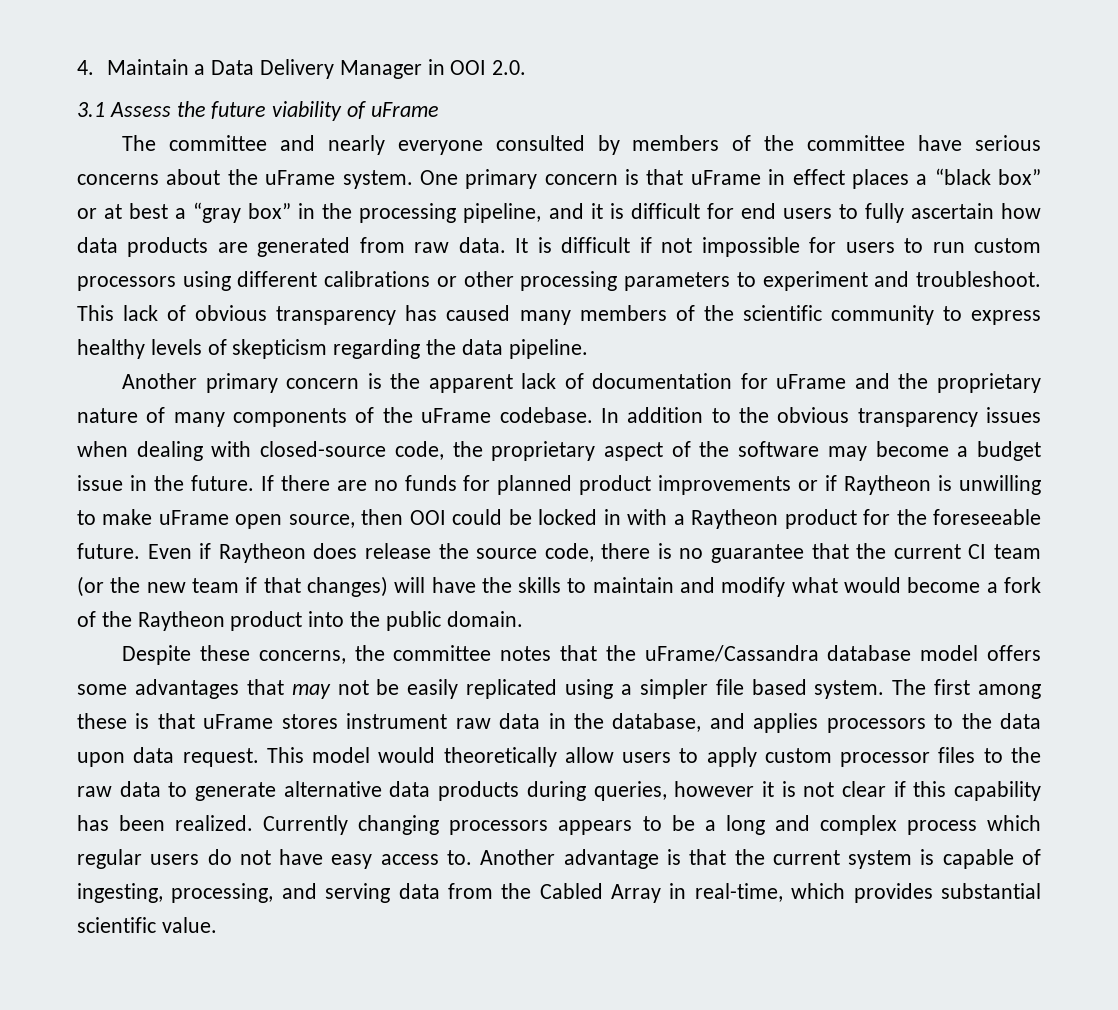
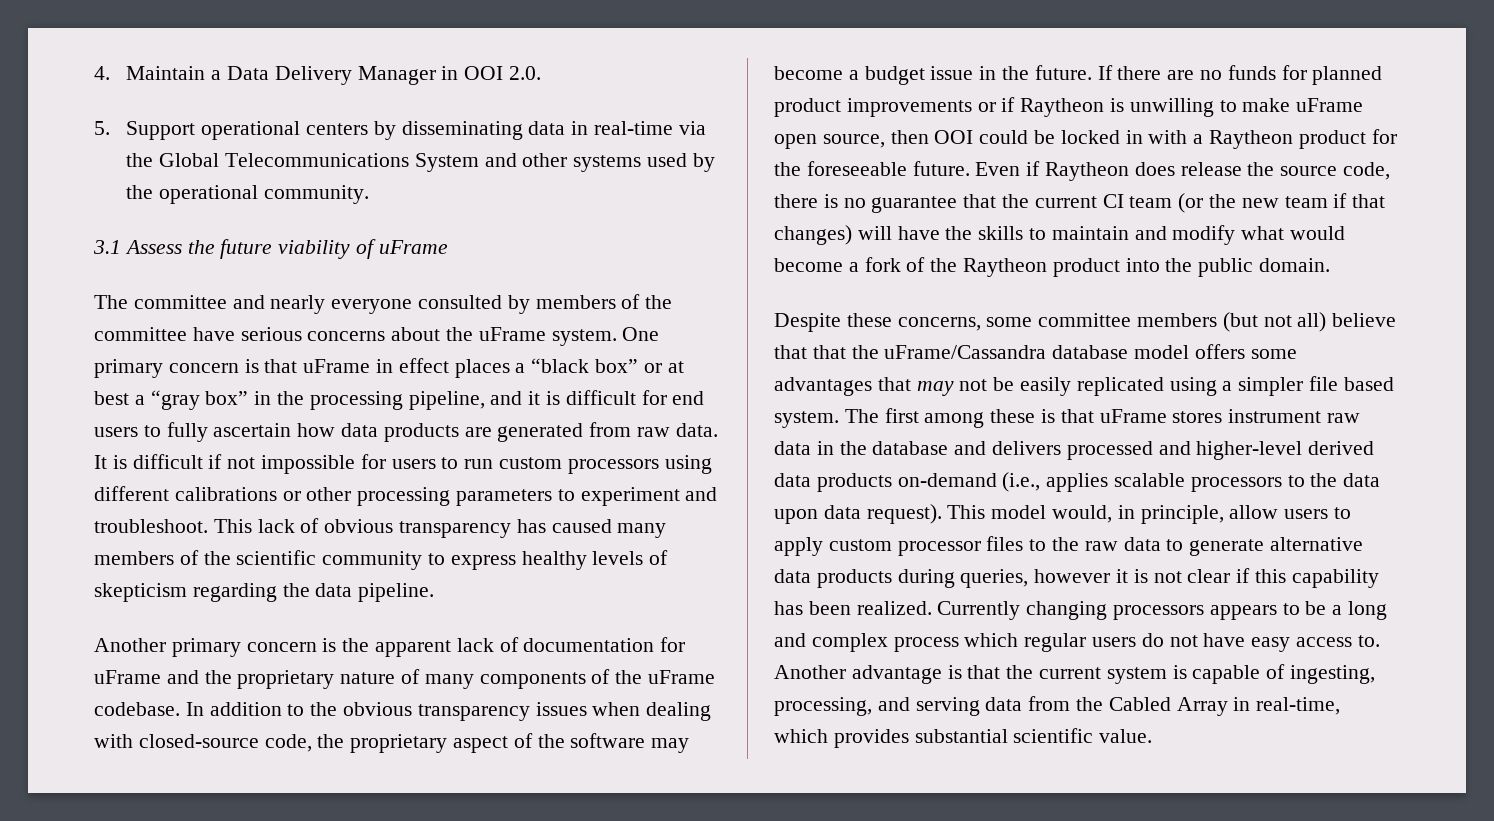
+ 5. Support operational centers by disseminating data in real-time via the Global Telecommunications System and other systems used by the operational community.
- Despite these concerns, the committee notes that the uFrame/Cassandra database model offers some advantages that may not be easily replicated using a simpler file based system.
+ Despite these concerns, some committee members (but not all) believe that that the uFrame/Cassandra database model offers some advantages that may not be easily replicated using a simpler file based system.
- The first among these is that uFrame stores instrument raw data in the database, and applies processors to the data upon data request.
+ The first among these is that uFrame stores instrument raw data in the database and delivers processed and higher-level derived data products on-demand (i.e., applies scalable processors to the data upon data request).
- This model would theoretically allow users to apply custom processor files to the raw data to generate alternative data products during queries, however it is not clear if this capability has been realized.
+ This model would, in principle, allow users to apply custom processor files to the raw data to generate alternative data products during queries, however it is not clear if this capability has been realized.

